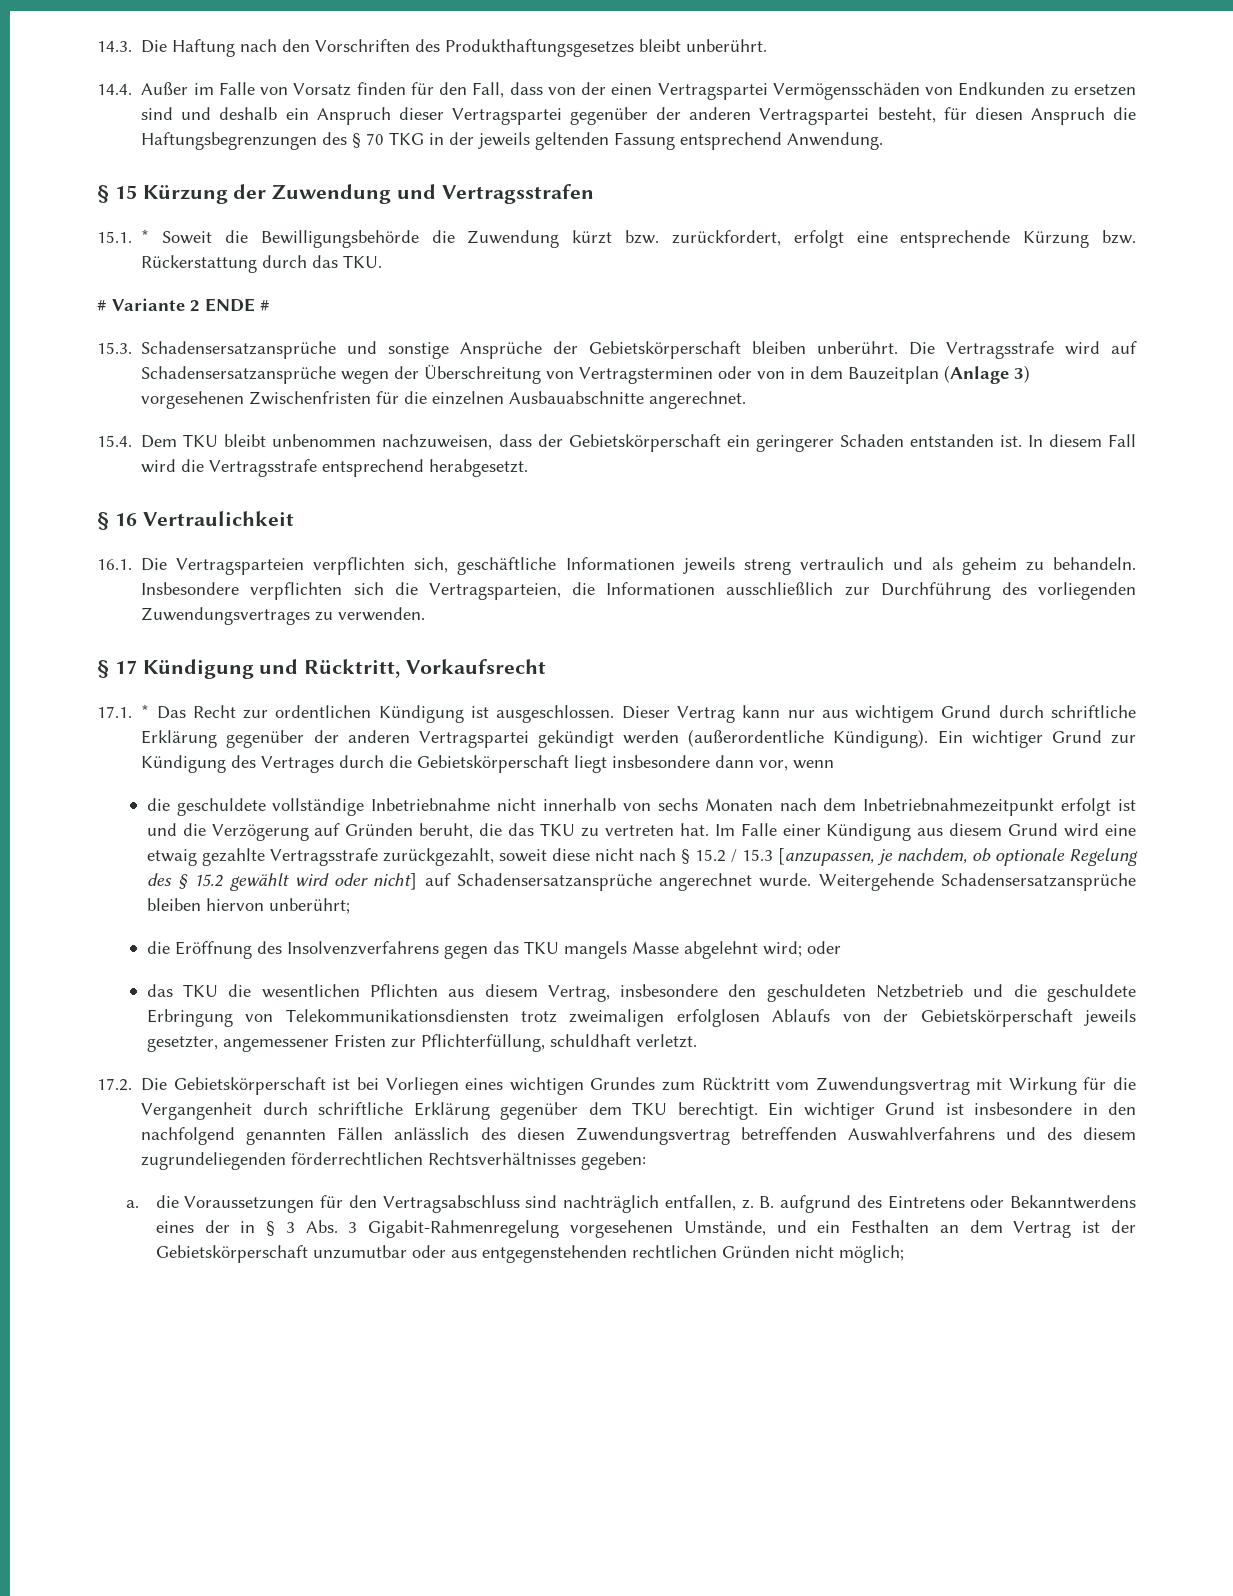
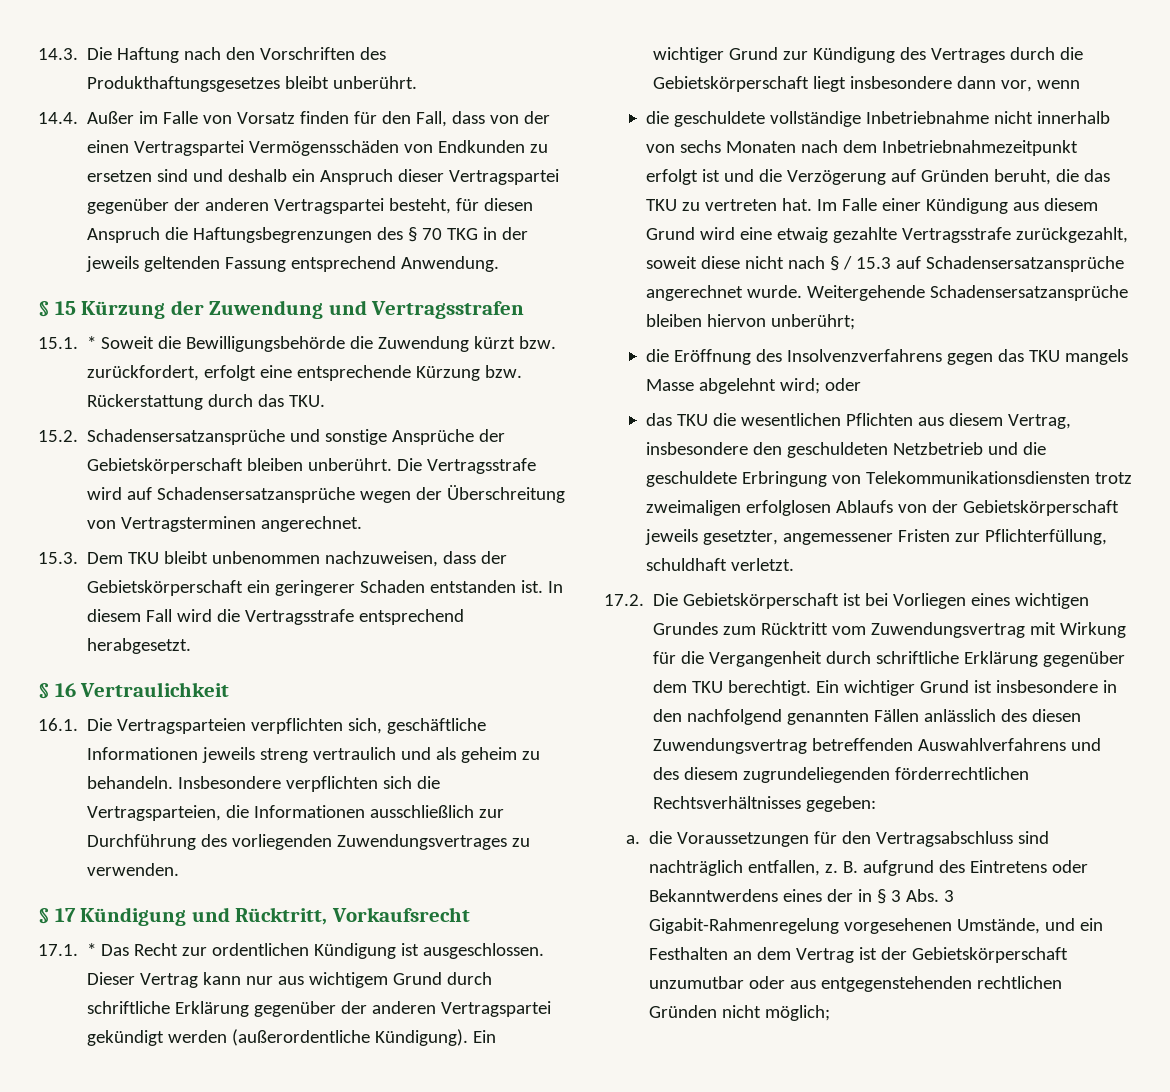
- # Variante 2 ENDE #
- 15.3. Schadensersatzansprüche und sonstige Ansprüche der Gebietskörperschaft bleiben unberührt.
+ 15.2. Schadensersatzansprüche und sonstige Ansprüche der Gebietskörperschaft bleiben unberührt.
- Die Vertragsstrafe wird auf Schadensersatzansprüche wegen der Überschreitung von Vertragsterminen oder von in dem Bauzeitplan (Anlage 3) vorgesehenen Zwischenfristen für die einzelnen Ausbauabschnitte angerechnet.
+ Die Vertragsstrafe wird auf Schadensersatzansprüche wegen der Überschreitung von Vertragsterminen angerechnet.
- 15.4. Dem TKU bleibt unbenommen nachzuweisen, dass der Gebietskörperschaft ein geringerer Schaden entstanden ist.
+ 15.3. Dem TKU bleibt unbenommen nachzuweisen, dass der Gebietskörperschaft ein geringerer Schaden entstanden ist.
- Im Falle einer Kündigung aus diesem Grund wird eine etwaig gezahlte Vertragsstrafe zurückgezahlt, soweit diese nicht nach § 15.2 / 15.3 [anzupassen, je nachdem, ob optionale Regelung des § 15.2 gewählt wird oder nicht] auf Schadensersatzansprüche angerechnet wurde.
+ Im Falle einer Kündigung aus diesem Grund wird eine etwaig gezahlte Vertragsstrafe zurückgezahlt, soweit diese nicht nach § / 15.3 auf Schadensersatzansprüche angerechnet wurde.

